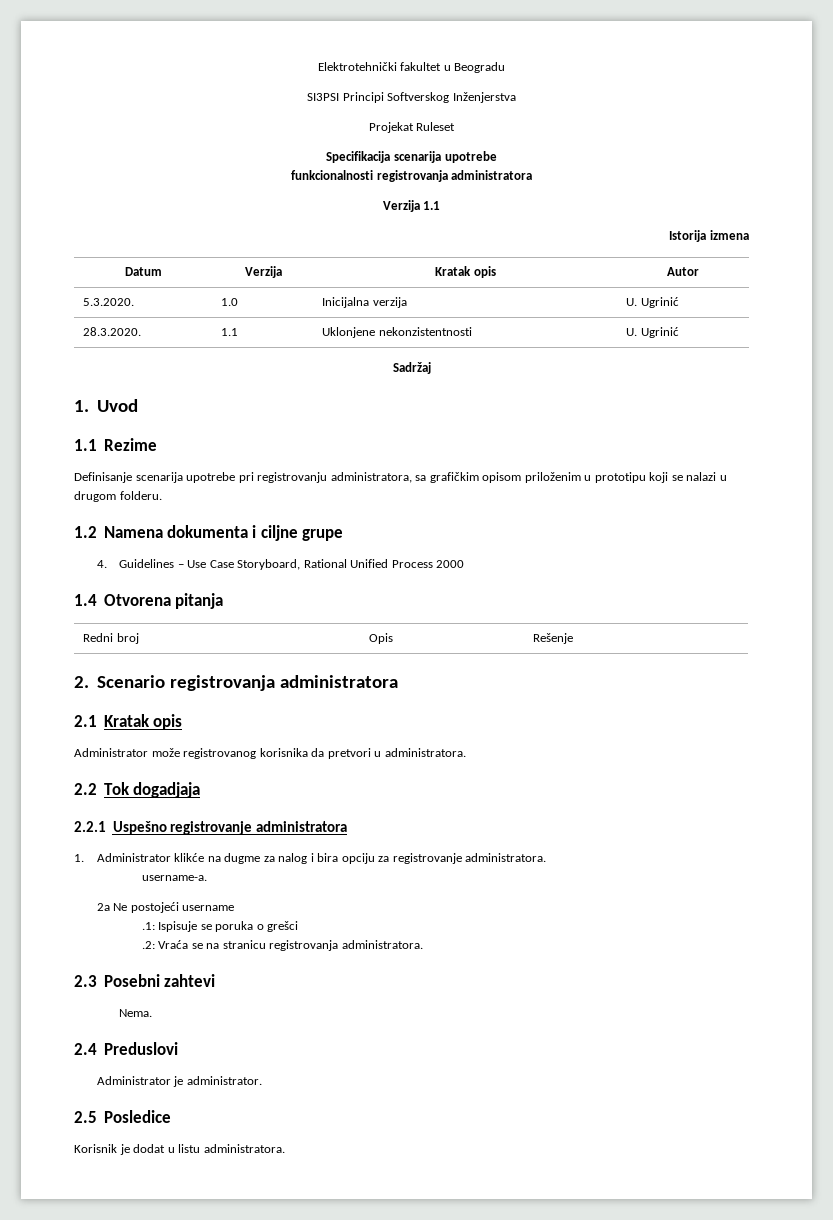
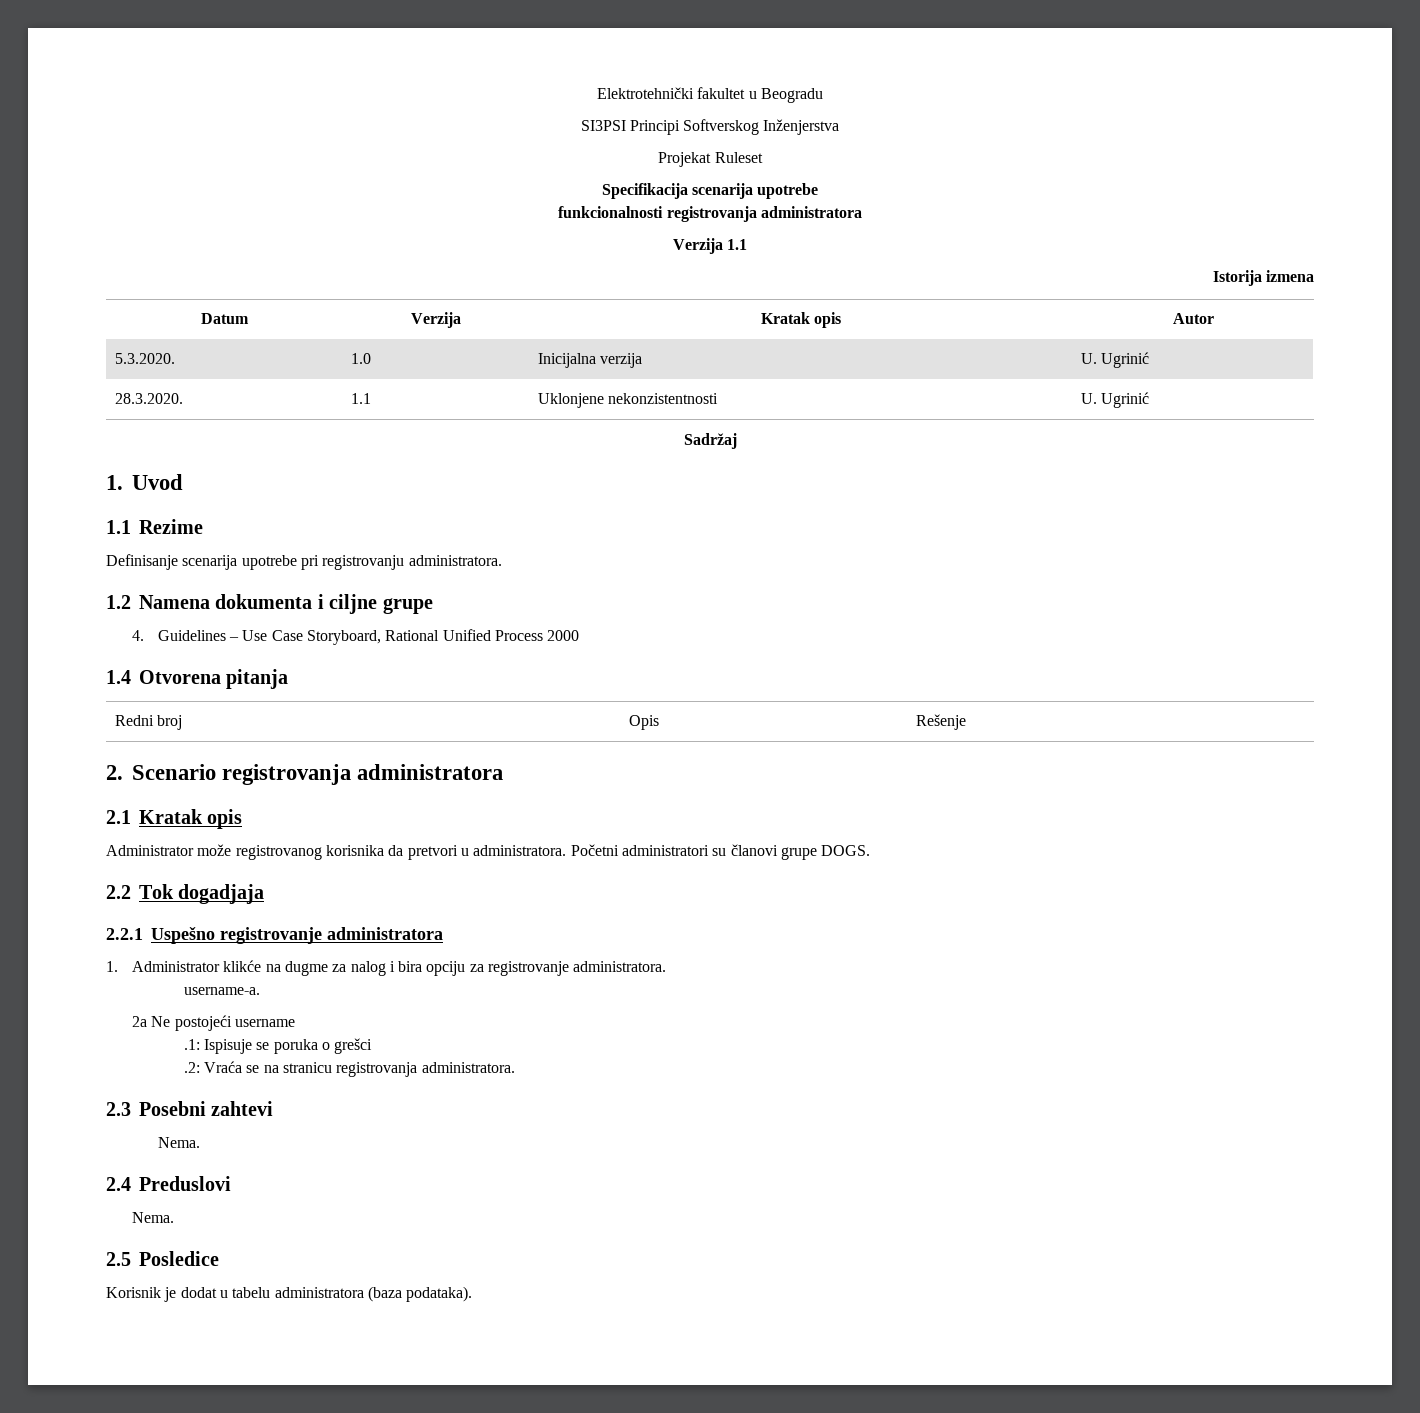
- Definisanje scenarija upotrebe pri registrovanju administratora, sa grafičkim opisom priloženim u prototipu koji se nalazi u drugom folderu.
+ Definisanje scenarija upotrebe pri registrovanju administratora.
+ Početni administratori su članovi grupe DOGS.
  2.4 Preduslovi
- Administrator je administrator.
+ Nema.
- Korisnik je dodat u listu administratora.
+ Korisnik je dodat u tabelu administratora (baza podataka).

